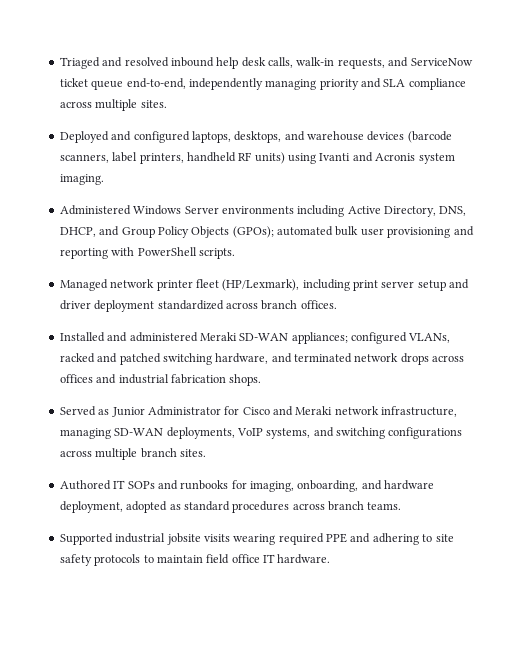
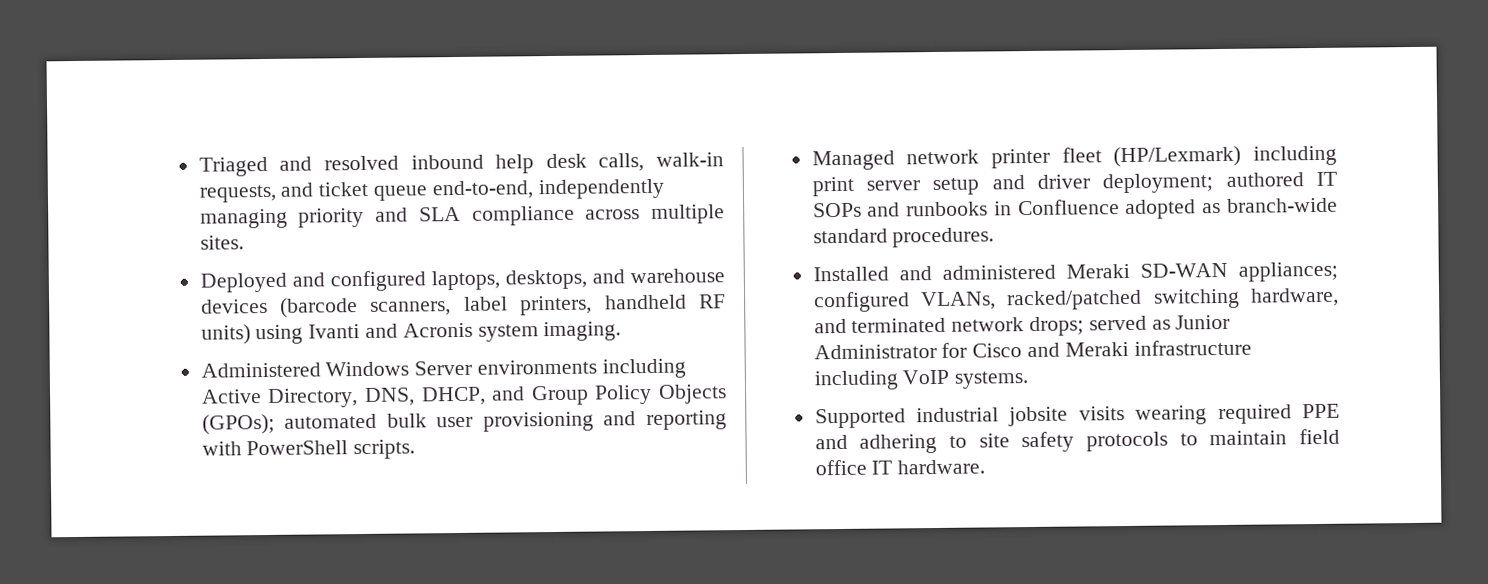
- Triaged and resolved inbound help desk calls, walk-in requests, and ServiceNow ticket queue end-to-end, independently managing priority and SLA compliance across multiple sites.
+ Triaged and resolved inbound help desk calls, walk-in requests, and ticket queue end-to-end, independently managing priority and SLA compliance across multiple sites.
- Managed network printer fleet (HP/Lexmark), including print server setup and driver deployment standardized across branch offices.
+ Managed network printer fleet (HP/Lexmark) including print server setup and driver deployment; authored IT SOPs and runbooks in Confluence adopted as branch-wide standard procedures.
- Installed and administered Meraki SD-WAN appliances; configured VLANs, racked and patched switching hardware, and terminated network drops across offices and industrial fabrication shops.
- Served as Junior Administrator for Cisco and Meraki network infrastructure, managing SD-WAN deployments, VoIP systems, and switching configurations across multiple branch sites.
- Authored IT SOPs and runbooks for imaging, onboarding, and hardware deployment, adopted as standard procedures across branch teams.
+ Installed and administered Meraki SD-WAN appliances; configured VLANs, racked/patched switching hardware, and terminated network drops; served as Junior Administrator for Cisco and Meraki infrastructure including VoIP systems.

